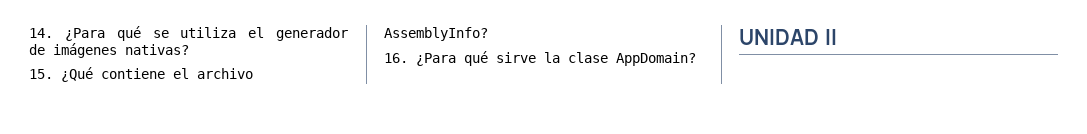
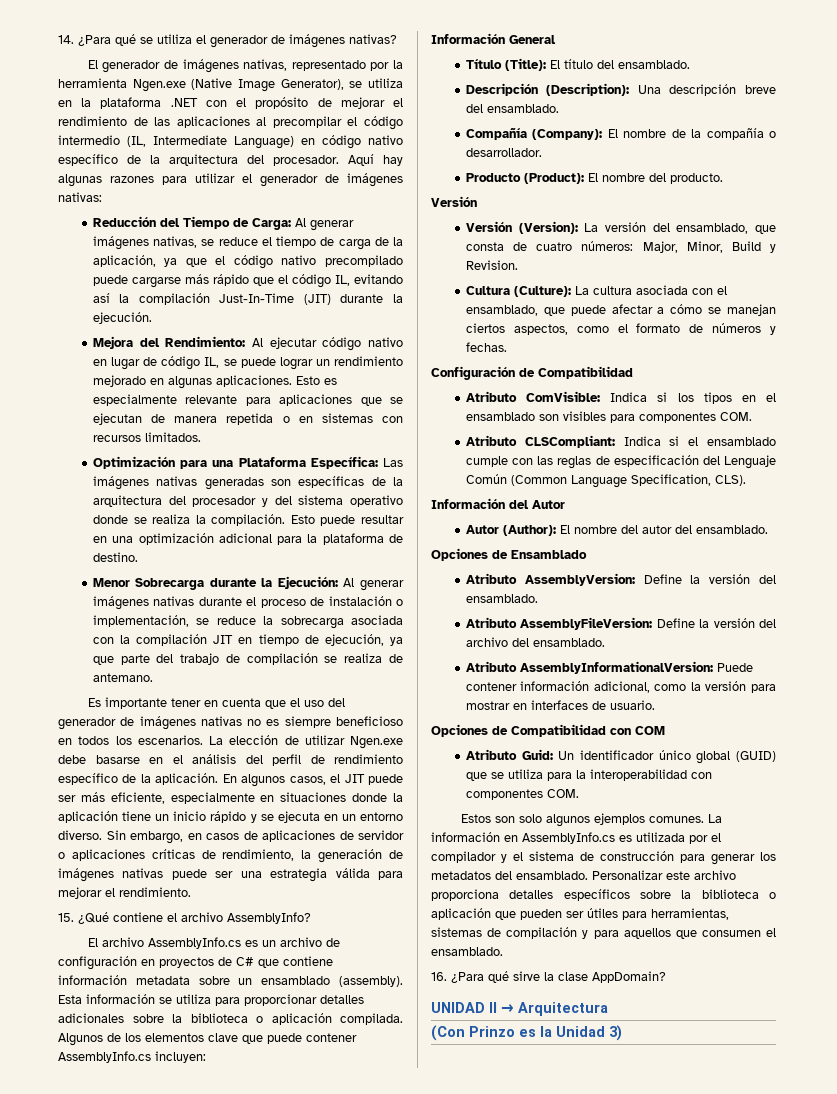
+ El generador de imágenes nativas, representado por la herramienta Ngen.exe (Native Image Generator), se utiliza en la plataforma .NET con el propósito de mejorar el rendimiento de las aplicaciones al precompilar el código intermedio (IL, Intermediate Language) en código nativo específico de la arquitectura del procesador. Aquí hay algunas razones para utilizar el generador de imágenes nativas:
+ Reducción del Tiempo de Carga: Al generar imágenes nativas, se reduce el tiempo de carga de la aplicación, ya que el código nativo precompilado puede cargarse más rápido que el código IL, evitando así la compilación Just-In-Time (JIT) durante la ejecución.
+ Mejora del Rendimiento: Al ejecutar código nativo en lugar de código IL, se puede lograr un rendimiento mejorado en algunas aplicaciones. Esto es especialmente relevante para aplicaciones que se ejecutan de manera repetida o en sistemas con recursos limitados.
+ Optimización para una Plataforma Específica: Las imágenes nativas generadas son específicas de la arquitectura del procesador y del sistema operativo donde se realiza la compilación. Esto puede resultar en una optimización adicional para la plataforma de destino.
+ Menor Sobrecarga durante la Ejecución: Al generar imágenes nativas durante el proceso de instalación o implementación, se reduce la sobrecarga asociada con la compilación JIT en tiempo de ejecución, ya que parte del trabajo de compilación se realiza de antemano.
+ Es importante tener en cuenta que el uso del generador de imágenes nativas no es siempre beneficioso en todos los escenarios. La elección de utilizar Ngen.exe debe basarse en el análisis del perfil de rendimiento específico de la aplicación. En algunos casos, el JIT puede ser más eficiente, especialmente en situaciones donde la aplicación tiene un inicio rápido y se ejecuta en un entorno diverso. Sin embargo, en casos de aplicaciones de servidor o aplicaciones críticas de rendimiento, la generación de imágenes nativas puede ser una estrategia válida para mejorar el rendimiento.
+ El archivo AssemblyInfo.cs es un archivo de configuración en proyectos de C# que contiene información metadata sobre un ensamblado (assembly). Esta información se utiliza para proporcionar detalles adicionales sobre la biblioteca o aplicación compilada. Algunos de los elementos clave que puede contener AssemblyInfo.cs incluyen:
+ Información General
+ Título (Title): El título del ensamblado.
+ Descripción (Description): Una descripción breve del ensamblado.
+ Compañía (Company): El nombre de la compañía o desarrollador.
+ Producto (Product): El nombre del producto.
+ Versión
+ Versión (Version): La versión del ensamblado, que consta de cuatro números: Major, Minor, Build y Revision.
+ Cultura (Culture): La cultura asociada con el ensamblado, que puede afectar a cómo se manejan ciertos aspectos, como el formato de números y fechas.
+ Configuración de Compatibilidad
+ Atributo ComVisible: Indica si los tipos en el ensamblado son visibles para componentes COM.
+ Atributo CLSCompliant: Indica si el ensamblado cumple con las reglas de especificación del Lenguaje Común (Common Language Specification, CLS).
+ Información del Autor
+ Autor (Author): El nombre del autor del ensamblado.
+ Opciones de Ensamblado
+ Atributo AssemblyVersion: Define la versión del ensamblado.
+ Atributo AssemblyFileVersion: Define la versión del archivo del ensamblado.
+ Atributo AssemblyInformationalVersion: Puede contener información adicional, como la versión para mostrar en interfaces de usuario.
+ Opciones de Compatibilidad con COM
+ Atributo Guid: Un identificador único global (GUID) que se utiliza para la interoperabilidad con componentes COM.
+ Estos son solo algunos ejemplos comunes. La información en AssemblyInfo.cs es utilizada por el compilador y el sistema de construcción para generar los metadatos del ensamblado. Personalizar este archivo proporciona detalles específicos sobre la biblioteca o aplicación que pueden ser útiles para herramientas, sistemas de compilación y para aquellos que consumen el ensamblado.
- UNIDAD II
+ UNIDAD II → Arquitectura
+ (Con Prinzo es la Unidad 3)

